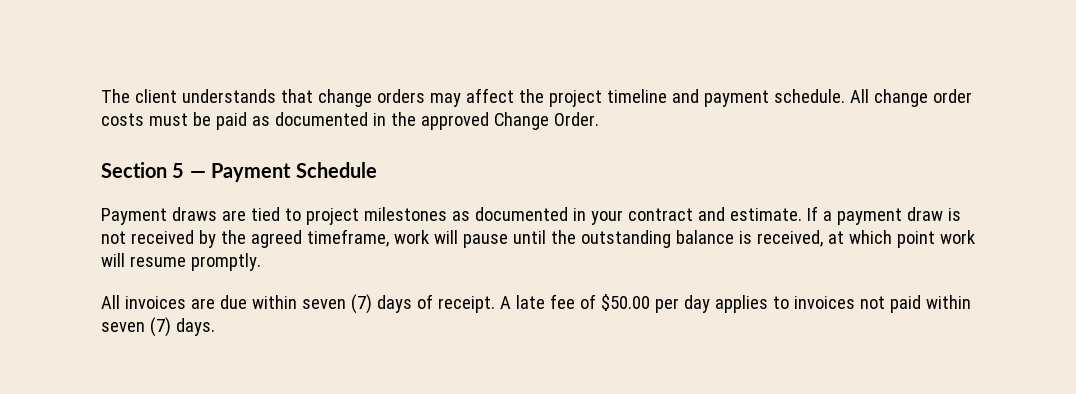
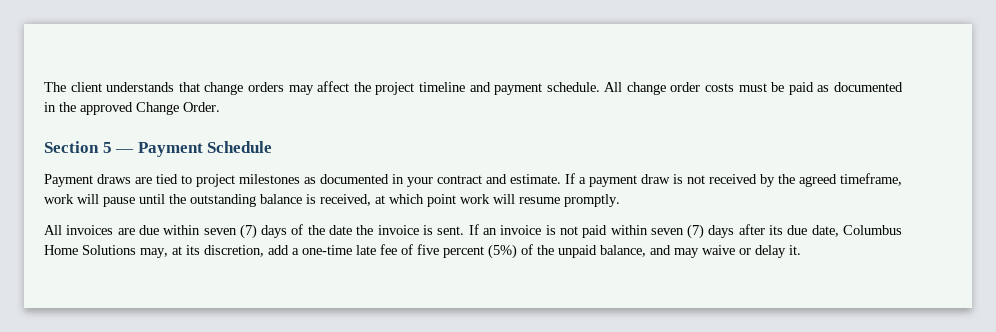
- All invoices are due within seven (7) days of receipt. A late fee of $50.00 per day applies to invoices not paid within seven (7) days.
+ All invoices are due within seven (7) days of the date the invoice is sent. If an invoice is not paid within seven (7) days after its due date, Columbus Home Solutions may, at its discretion, add a one-time late fee of five percent (5%) of the unpaid balance, and may waive or delay it.

